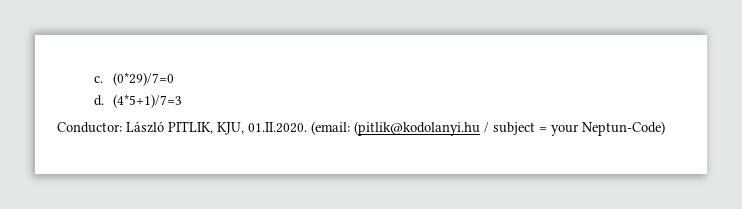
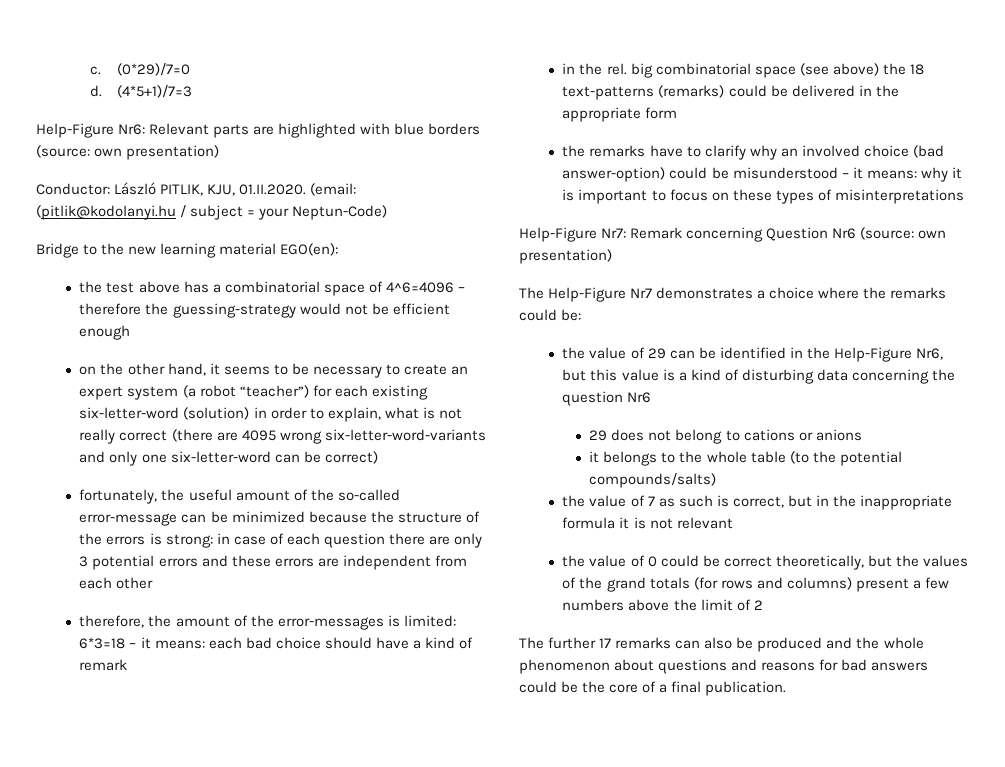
+ Help-Figure Nr6: Relevant parts are highlighted with blue borders (source: own presentation)
+ Bridge to the new learning material EGO(en):
+ the test above has a combinatorial space of 4^6=4096 – therefore the guessing-strategy would not be efficient enough
+ on the other hand, it seems to be necessary to create an expert system (a robot “teacher”) for each existing six-letter-word (solution) in order to explain, what is not really correct (there are 4095 wrong six-letter-word-variants and only one six-letter-word can be correct)
+ fortunately, the useful amount of the so-called error-message can be minimized because the structure of the errors is strong: in case of each question there are only 3 potential errors and these errors are independent from each other
+ therefore, the amount of the error-messages is limited: 6*3=18 – it means: each bad choice should have a kind of remark
+ in the rel. big combinatorial space (see above) the 18 text-patterns (remarks) could be delivered in the appropriate form
+ the remarks have to clarify why an involved choice (bad answer-option) could be misunderstood – it means: why it is important to focus on these types of misinterpretations
+ Help-Figure Nr7: Remark concerning Question Nr6 (source: own presentation)
+ The Help-Figure Nr7 demonstrates a choice where the remarks could be:
+ the value of 29 can be identified in the Help-Figure Nr6, but this value is a kind of disturbing data concerning the question Nr6
+ 29 does not belong to cations or anions
+ it belongs to the whole table (to the potential compounds/salts)
+ the value of 7 as such is correct, but in the inappropriate formula it is not relevant
+ the value of 0 could be correct theoretically, but the values of the grand totals (for rows and columns) present a few numbers above the limit of 2
+ The further 17 remarks can also be produced and the whole phenomenon about questions and reasons for bad answers could be the core of a final publication.

